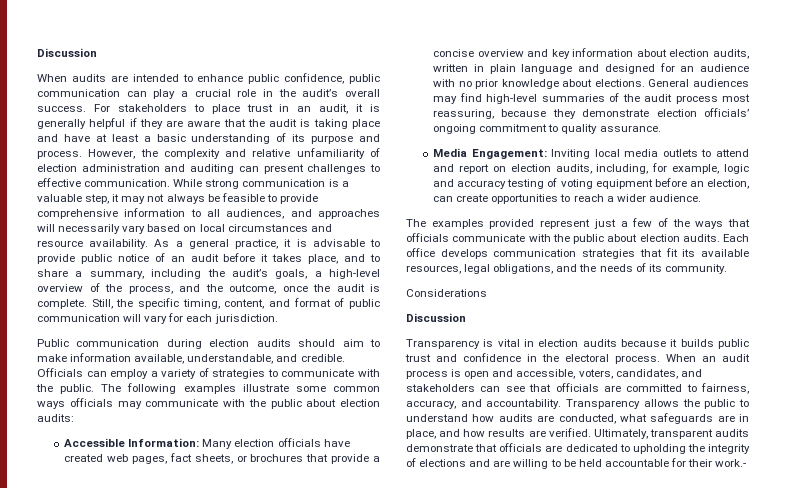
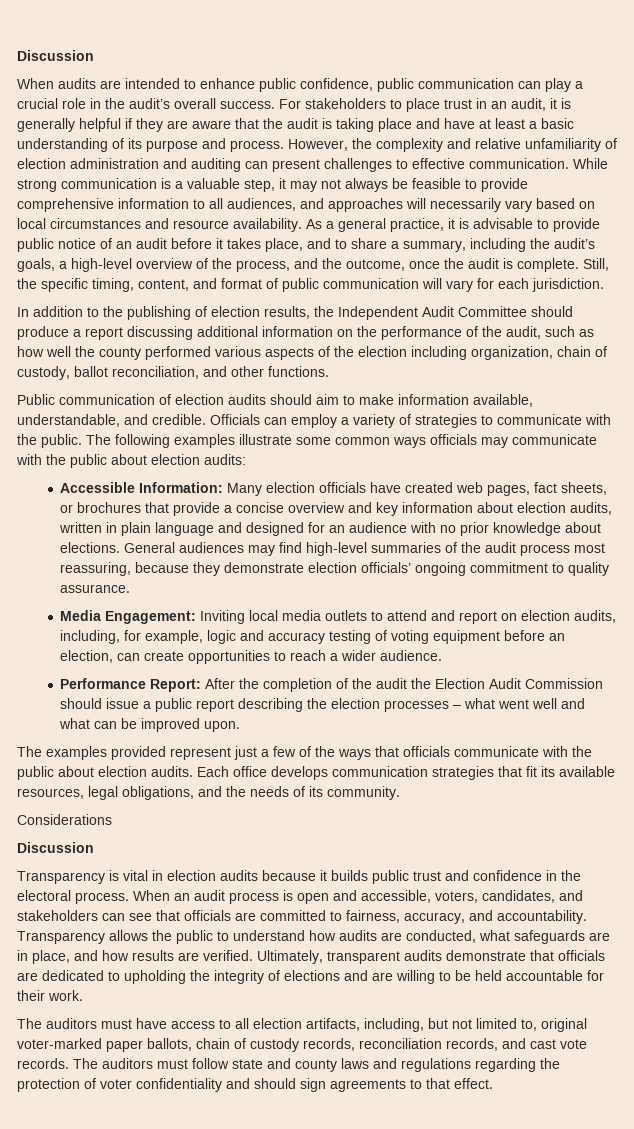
+ In addition to the publishing of election results, the Independent Audit Committee should produce a report discussing additional information on the performance of the audit, such as how well the county performed various aspects of the election including organization, chain of custody, ballot reconciliation, and other functions.
- Public communication during election audits should aim to make information available, understandable, and credible.
+ Public communication of election audits should aim to make information available, understandable, and credible.
+ Performance Report: After the completion of the audit the Election Audit Commission should issue a public report describing the election processes – what went well and what can be improved upon.
- Ultimately, transparent audits demonstrate that officials are dedicated to upholding the integrity of elections and are willing to be held accountable for their work.-
+ Ultimately, transparent audits demonstrate that officials are dedicated to upholding the integrity of elections and are willing to be held accountable for their work.
+ The auditors must have access to all election artifacts, including, but not limited to, original voter-marked paper ballots, chain of custody records, reconciliation records, and cast vote records. The auditors must follow state and county laws and regulations regarding the protection of voter confidentiality and should sign agreements to that effect.

